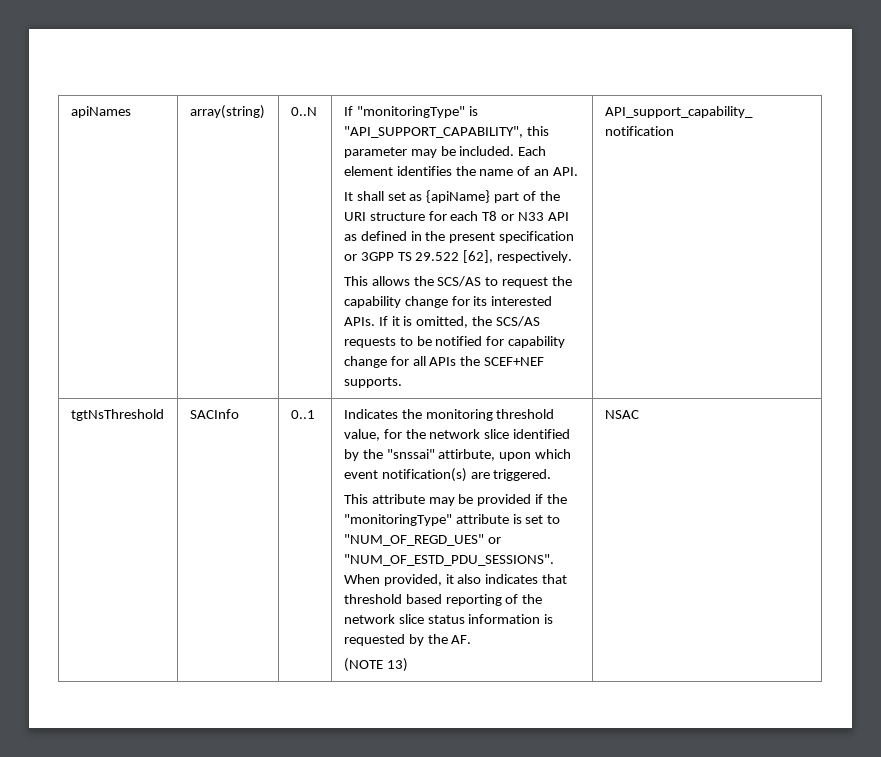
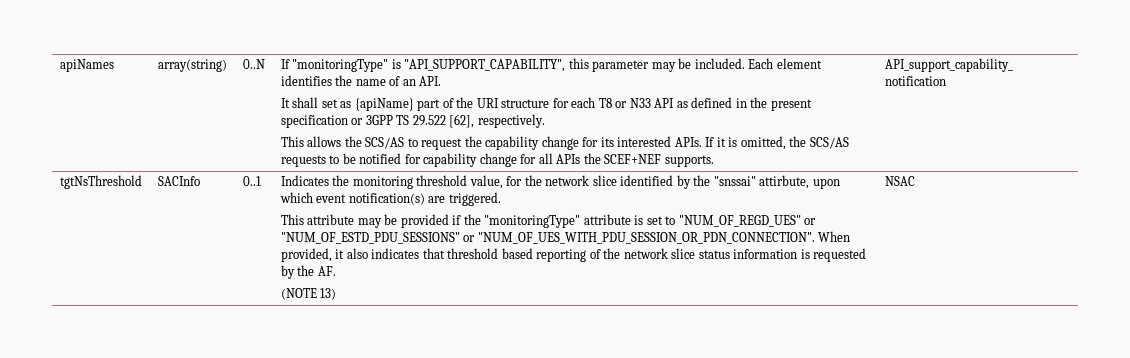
- This attribute may be provided if the "monitoringType" attribute is set to "NUM_OF_REGD_UES" or "NUM_OF_ESTD_PDU_SESSIONS".
+ This attribute may be provided if the "monitoringType" attribute is set to "NUM_OF_REGD_UES" or "NUM_OF_ESTD_PDU_SESSIONS" or "NUM_OF_UES_WITH_PDU_SESSION_OR_PDN_CONNECTION".

